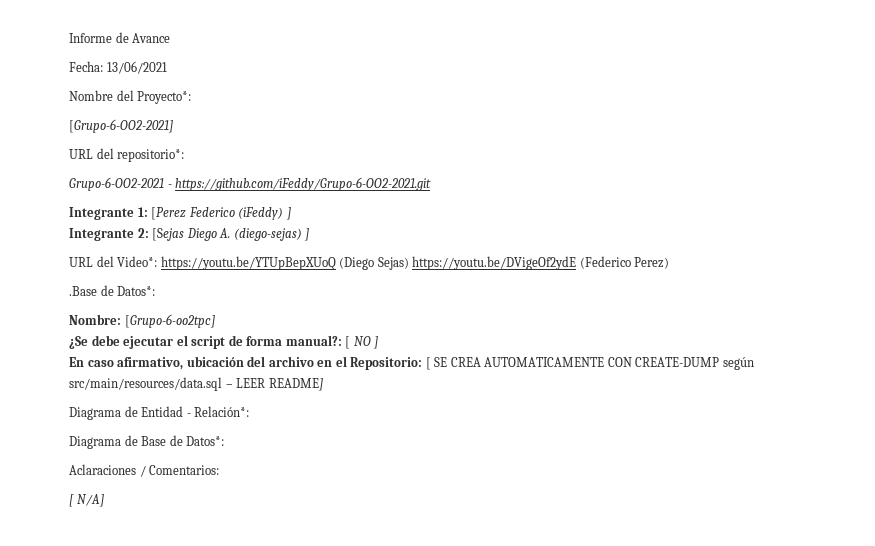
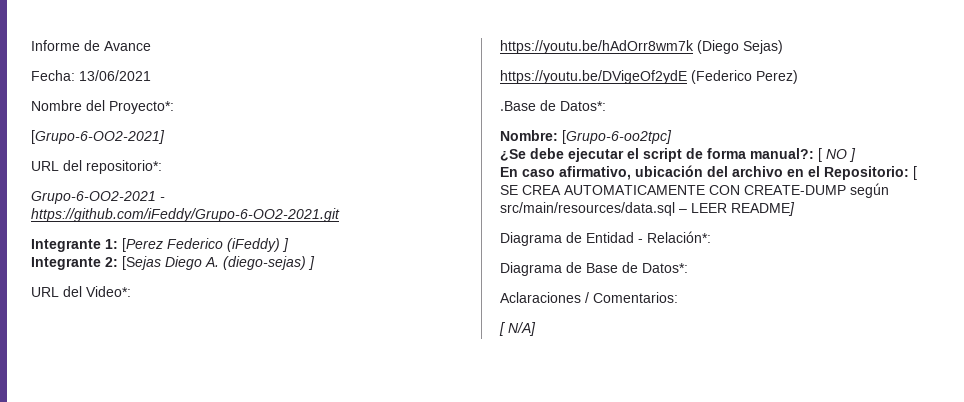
- URL del Video*: https://youtu.be/YTUpBepXUoQ (Diego Sejas) https://youtu.be/DVigeOf2ydE (Federico Perez)
+ URL del Video*:
+ https://youtu.be/hAdOrr8wm7k (Diego Sejas)
+ https://youtu.be/DVigeOf2ydE (Federico Perez)

